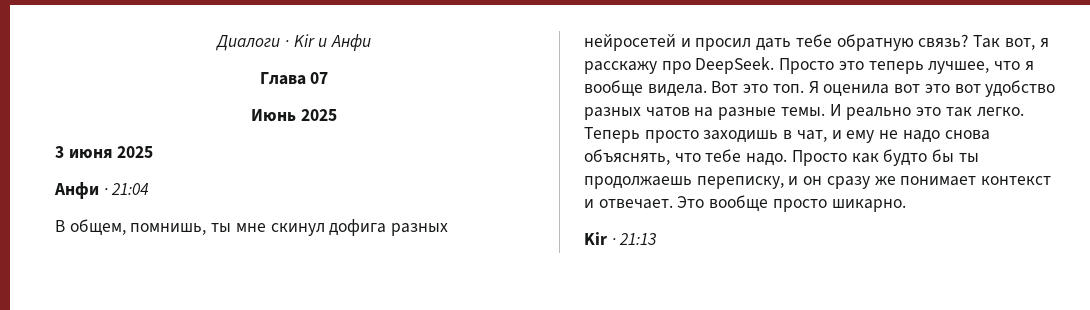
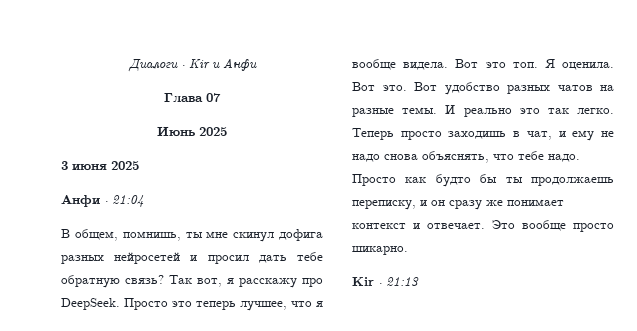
- Я оценила вот это вот удобство разных чатов на разные темы.
+ Я оценила. Вот это. Вот удобство разных чатов на разные темы.

